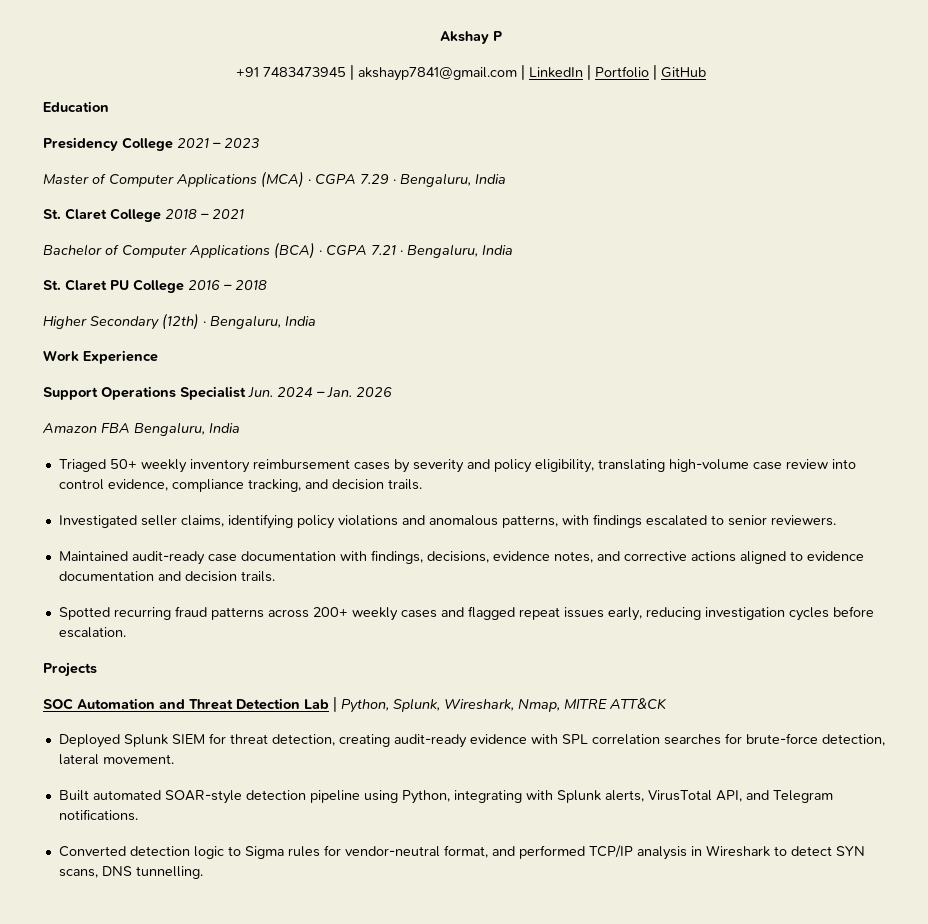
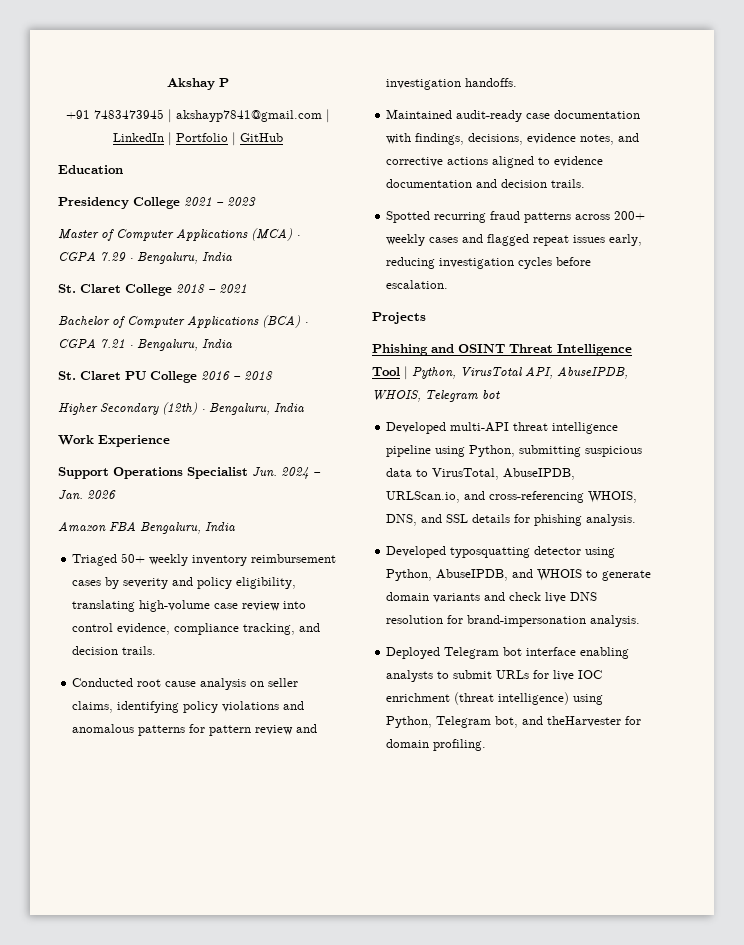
- Investigated seller claims, identifying policy violations and anomalous patterns, with findings escalated to senior reviewers.
+ Conducted root cause analysis on seller claims, identifying policy violations and anomalous patterns for pattern review and investigation handoffs.
- SOC Automation and Threat Detection Lab | Python, Splunk, Wireshark, Nmap, MITRE ATT&CK
- Deployed Splunk SIEM for threat detection, creating audit-ready evidence with SPL correlation searches for brute-force detection, lateral movement.
- Built automated SOAR-style detection pipeline using Python, integrating with Splunk alerts, VirusTotal API, and Telegram notifications.
- Converted detection logic to Sigma rules for vendor-neutral format, and performed TCP/IP analysis in Wireshark to detect SYN scans, DNS tunnelling.
+ Phishing and OSINT Threat Intelligence Tool | Python, VirusTotal API, AbuseIPDB, WHOIS, Telegram bot
+ Developed multi-API threat intelligence pipeline using Python, submitting suspicious data to VirusTotal, AbuseIPDB, URLScan.io, and cross-referencing WHOIS, DNS, and SSL details for phishing analysis.
+ Developed typosquatting detector using Python, AbuseIPDB, and WHOIS to generate domain variants and check live DNS resolution for brand-impersonation analysis.
+ Deployed Telegram bot interface enabling analysts to submit URLs for live IOC enrichment (threat intelligence) using Python, Telegram bot, and theHarvester for domain profiling.

